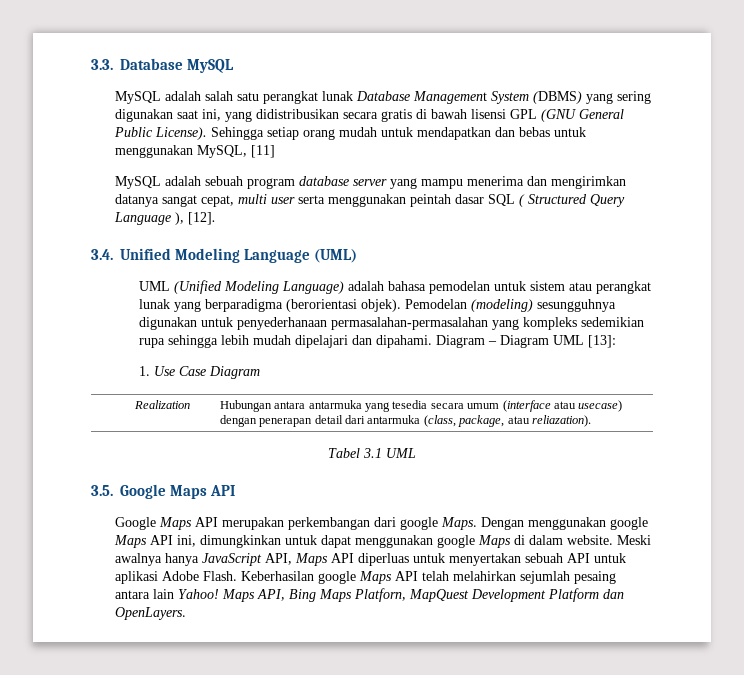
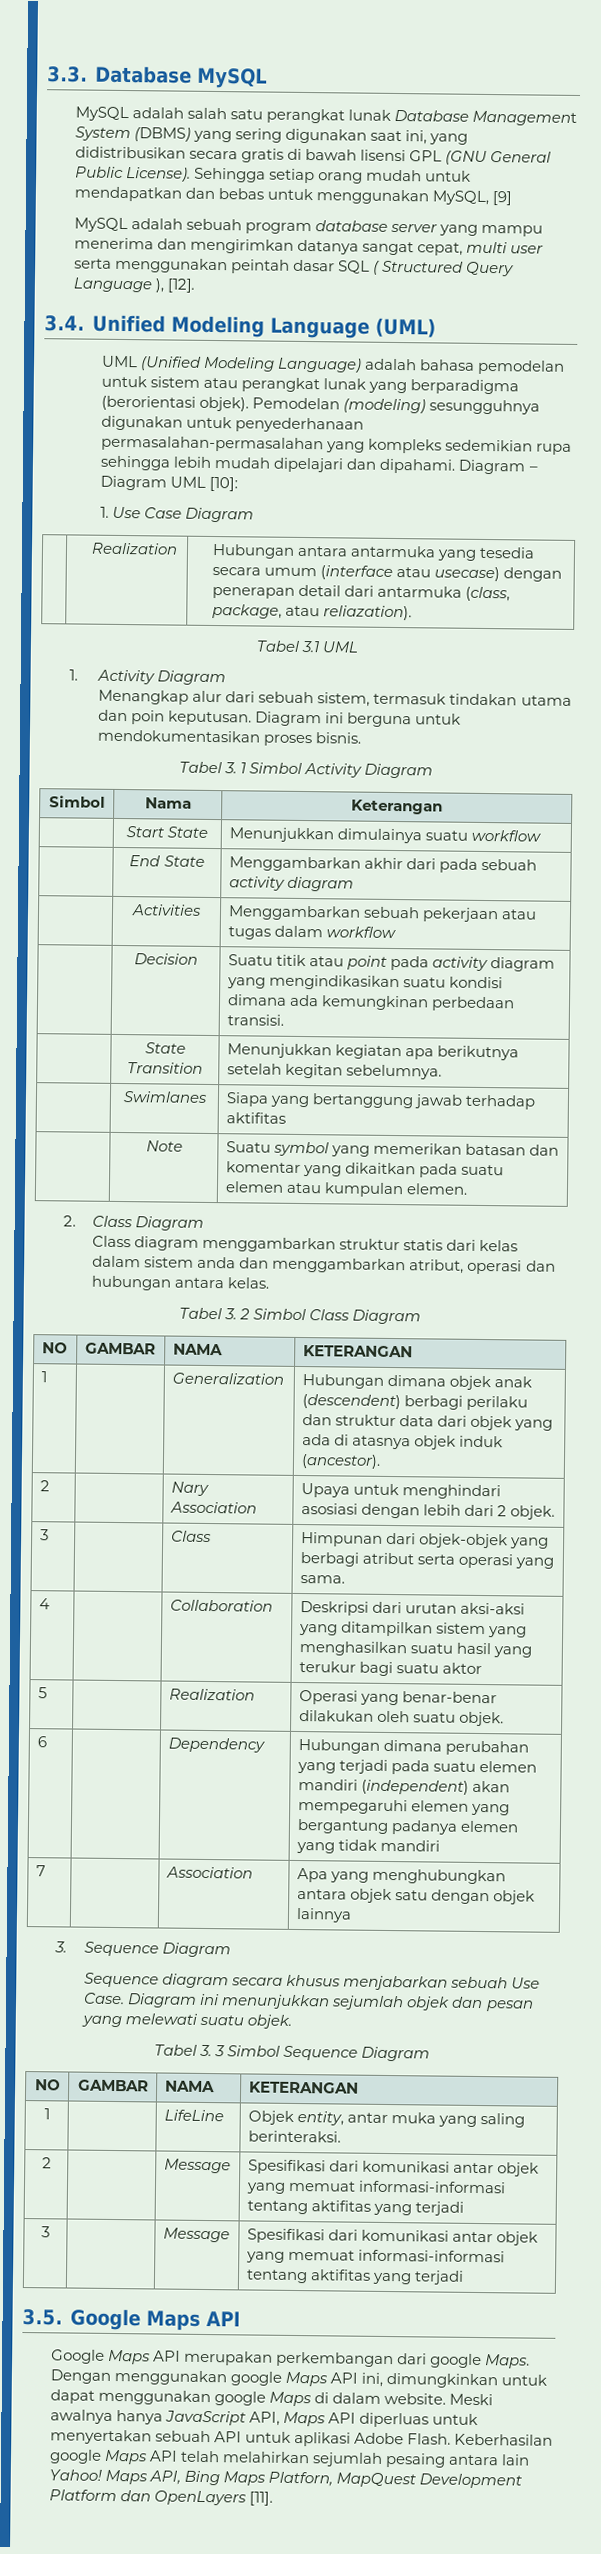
- Sehingga setiap orang mudah untuk mendapatkan dan bebas untuk menggunakan MySQL, [11]
+ Sehingga setiap orang mudah untuk mendapatkan dan bebas untuk menggunakan MySQL, [9]
- Diagram – Diagram UML [13]:
+ Diagram – Diagram UML [10]:
+ 1. Activity Diagram
+ Menangkap alur dari sebuah sistem, termasuk tindakan utama dan poin keputusan. Diagram ini berguna untuk mendokumentasikan proses bisnis.
+ Tabel 3. 1 Simbol Activity Diagram
+ Simbol | Nama | Keterangan
+ | Start State | Menunjukkan dimulainya suatu workflow
+ | End State | Menggambarkan akhir dari pada sebuah activity diagram
+ | Activities | Menggambarkan sebuah pekerjaan atau tugas dalam workflow
+ | Decision | Suatu titik atau point pada activity diagram yang mengindikasikan suatu kondisi dimana ada kemungkinan perbedaan transisi.
+ | State Transition | Menunjukkan kegiatan apa berikutnya setelah kegitan sebelumnya.
+ | Swimlanes | Siapa yang bertanggung jawab terhadap aktifitas
+ | Note | Suatu symbol yang memerikan batasan dan komentar yang dikaitkan pada suatu elemen atau kumpulan elemen.
+ 2. Class Diagram
+ Class diagram menggambarkan struktur statis dari kelas dalam sistem anda dan menggambarkan atribut, operasi dan hubungan antara kelas.
+ Tabel 3. 2 Simbol Class Diagram
+ NO | GAMBAR | NAMA | KETERANGAN
+ 1 | | Generalization | Hubungan dimana objek anak (descendent) berbagi perilaku dan struktur data dari objek yang ada di atasnya objek induk (ancestor).
+ 2 | | Nary Association | Upaya untuk menghindari asosiasi dengan lebih dari 2 objek.
+ 3 | | Class | Himpunan dari objek-objek yang berbagi atribut serta operasi yang sama.
+ 4 | | Collaboration | Deskripsi dari urutan aksi-aksi yang ditampilkan sistem yang menghasilkan suatu hasil yang terukur bagi suatu aktor
+ 5 | | Realization | Operasi yang benar-benar dilakukan oleh suatu objek.
+ 6 | | Dependency | Hubungan dimana perubahan yang terjadi pada suatu elemen mandiri (independent) akan mempegaruhi elemen yang bergantung padanya elemen yang tidak mandiri
+ 7 | | Association | Apa yang menghubungkan antara objek satu dengan objek lainnya
+ 3. Sequence Diagram
+ Sequence diagram secara khusus menjabarkan sebuah Use Case. Diagram ini menunjukkan sejumlah objek dan pesan yang melewati suatu objek.
+ Tabel 3. 3 Simbol Sequence Diagram
+ NO | GAMBAR | NAMA | KETERANGAN
+ 1 | | LifeLine | Objek entity, antar muka yang saling berinteraksi.
+ 2 | | Message | Spesifikasi dari komunikasi antar objek yang memuat informasi-informasi tentang aktifitas yang terjadi
+ 3 | | Message | Spesifikasi dari komunikasi antar objek yang memuat informasi-informasi tentang aktifitas yang terjadi
- Maps API, Bing Maps Platforn, MapQuest Development Platform dan OpenLayers.
+ Maps API, Bing Maps Platforn, MapQuest Development Platform dan OpenLayers [11].

